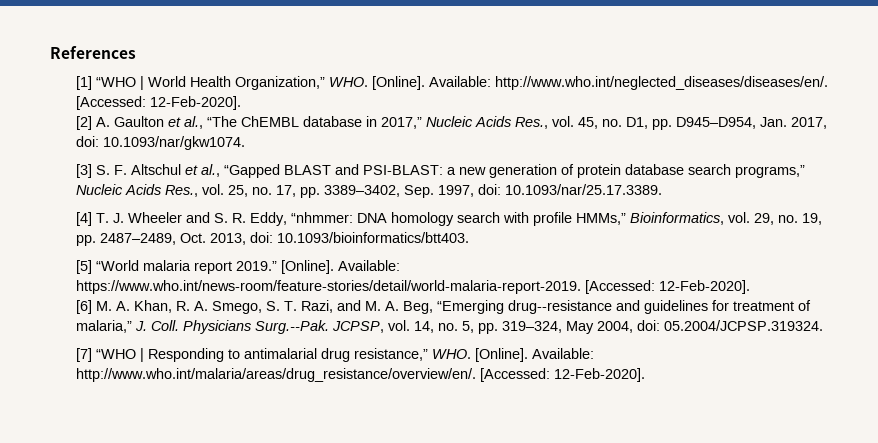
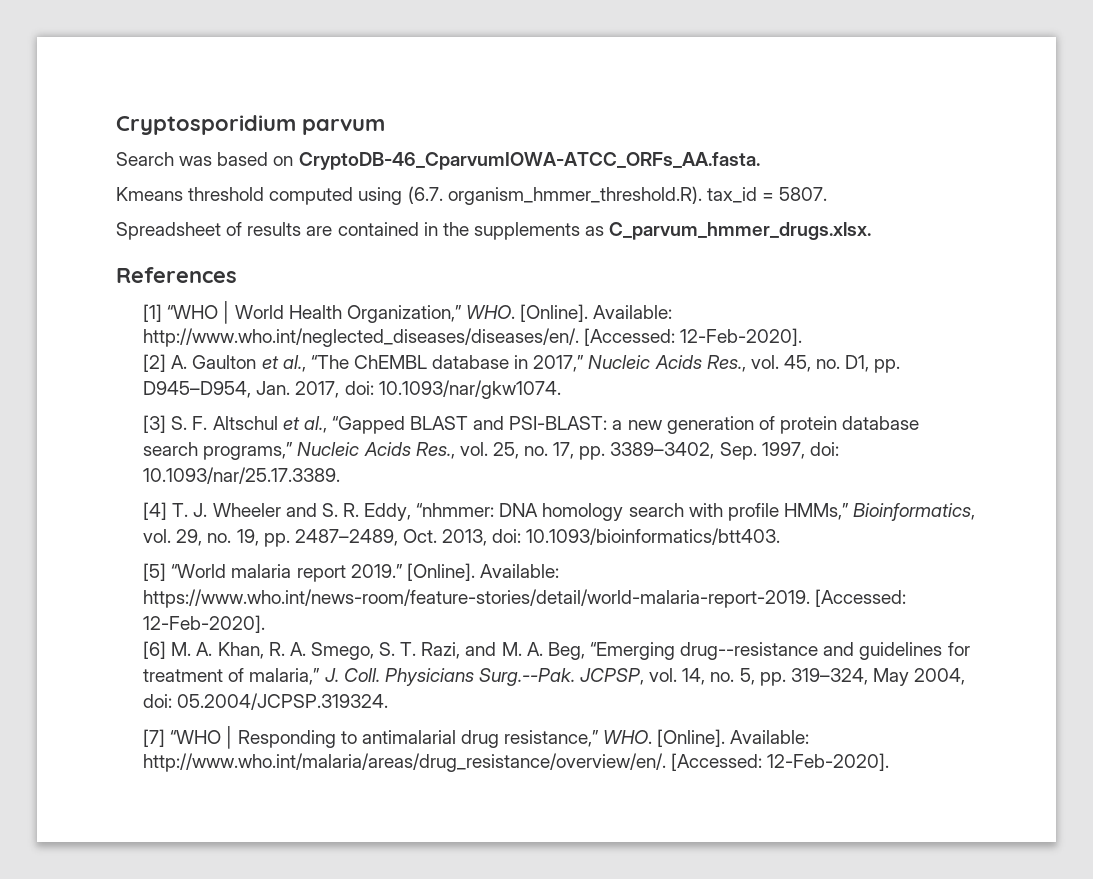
+ Cryptosporidium parvum
+ Search was based on CryptoDB-46_CparvumIOWA-ATCC_ORFs_AA.fasta.
+ Kmeans threshold computed using (6.7. organism_hmmer_threshold.R). tax_id = 5807.
+ Spreadsheet of results are contained in the supplements as C_parvum_hmmer_drugs.xlsx.

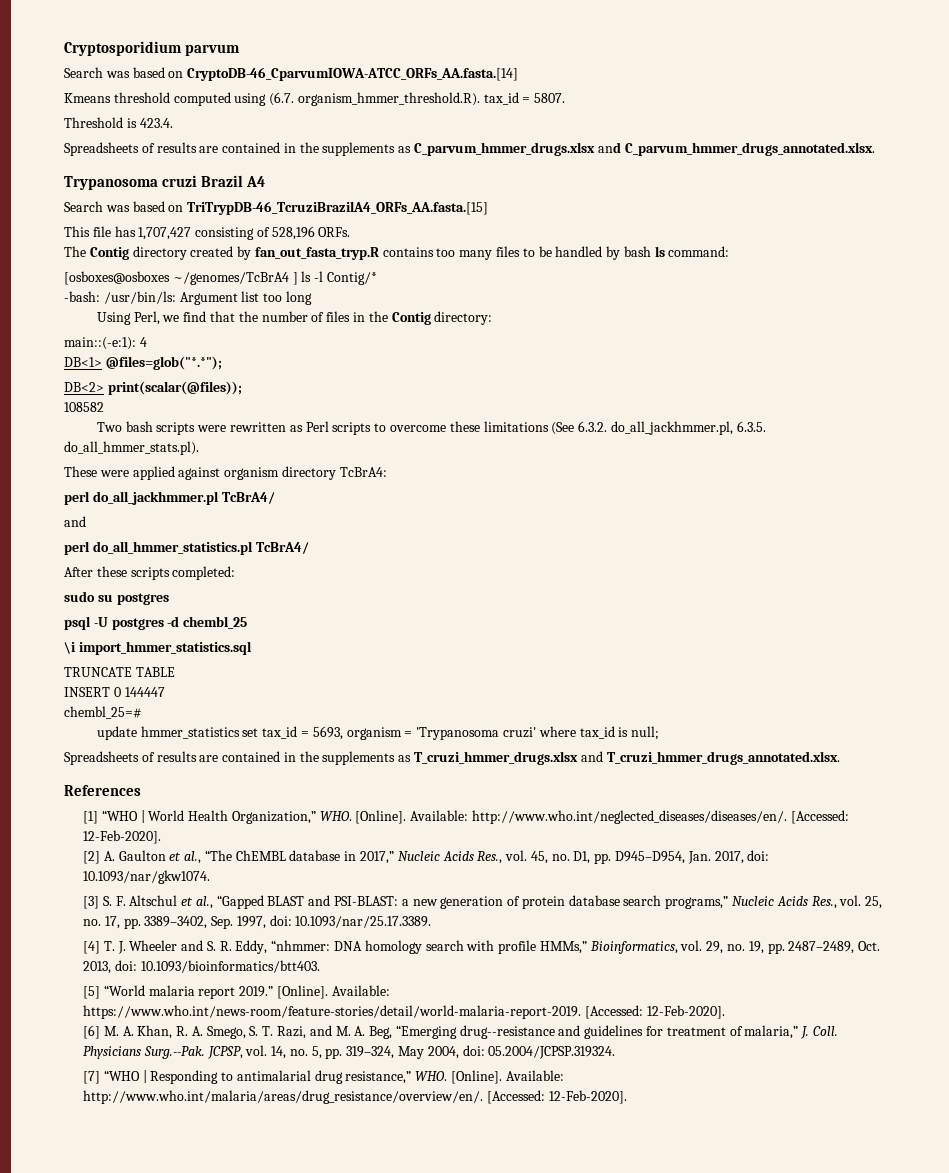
- Search was based on CryptoDB-46_CparvumIOWA-ATCC_ORFs_AA.fasta.
+ Search was based on CryptoDB-46_CparvumIOWA-ATCC_ORFs_AA.fasta.[14]
- Spreadsheet of results are contained in the supplements as C_parvum_hmmer_drugs.xlsx.
+ Threshold is 423.4.
+ Spreadsheets of results are contained in the supplements as C_parvum_hmmer_drugs.xlsx and C_parvum_hmmer_drugs_annotated.xlsx.
+ Trypanosoma cruzi Brazil A4
+ Search was based on TriTrypDB-46_TcruziBrazilA4_ORFs_AA.fasta.[15]
+ This file has 1,707,427 consisting of 528,196 ORFs.
+ The Contig directory created by fan_out_fasta_tryp.R contains too many files to be handled by bash ls command:
+ [osboxes@osboxes ~/genomes/TcBrA4 ] ls -l Contig/*
+ -bash: /usr/bin/ls: Argument list too long
+ Using Perl, we find that the number of files in the Contig directory:
+ main::(-e:1): 4
+ DB<1> @files=glob("*.*");
+ DB<2> print(scalar(@files));
+ 108582
+ Two bash scripts were rewritten as Perl scripts to overcome these limitations (See 6.3.2. do_all_jackhmmer.pl, 6.3.5. do_all_hmmer_stats.pl).
+ These were applied against organism directory TcBrA4:
+ perl do_all_jackhmmer.pl TcBrA4/
+ and
+ perl do_all_hmmer_statistics.pl TcBrA4/
+ After these scripts completed:
+ sudo su postgres
+ psql -U postgres -d chembl_25
+ \i import_hmmer_statistics.sql
+ TRUNCATE TABLE
+ INSERT 0 144447
+ chembl_25=#
+ update hmmer_statistics set tax_id = 5693, organism = 'Trypanosoma cruzi' where tax_id is null;
+ Spreadsheets of results are contained in the supplements as T_cruzi_hmmer_drugs.xlsx and T_cruzi_hmmer_drugs_annotated.xlsx.

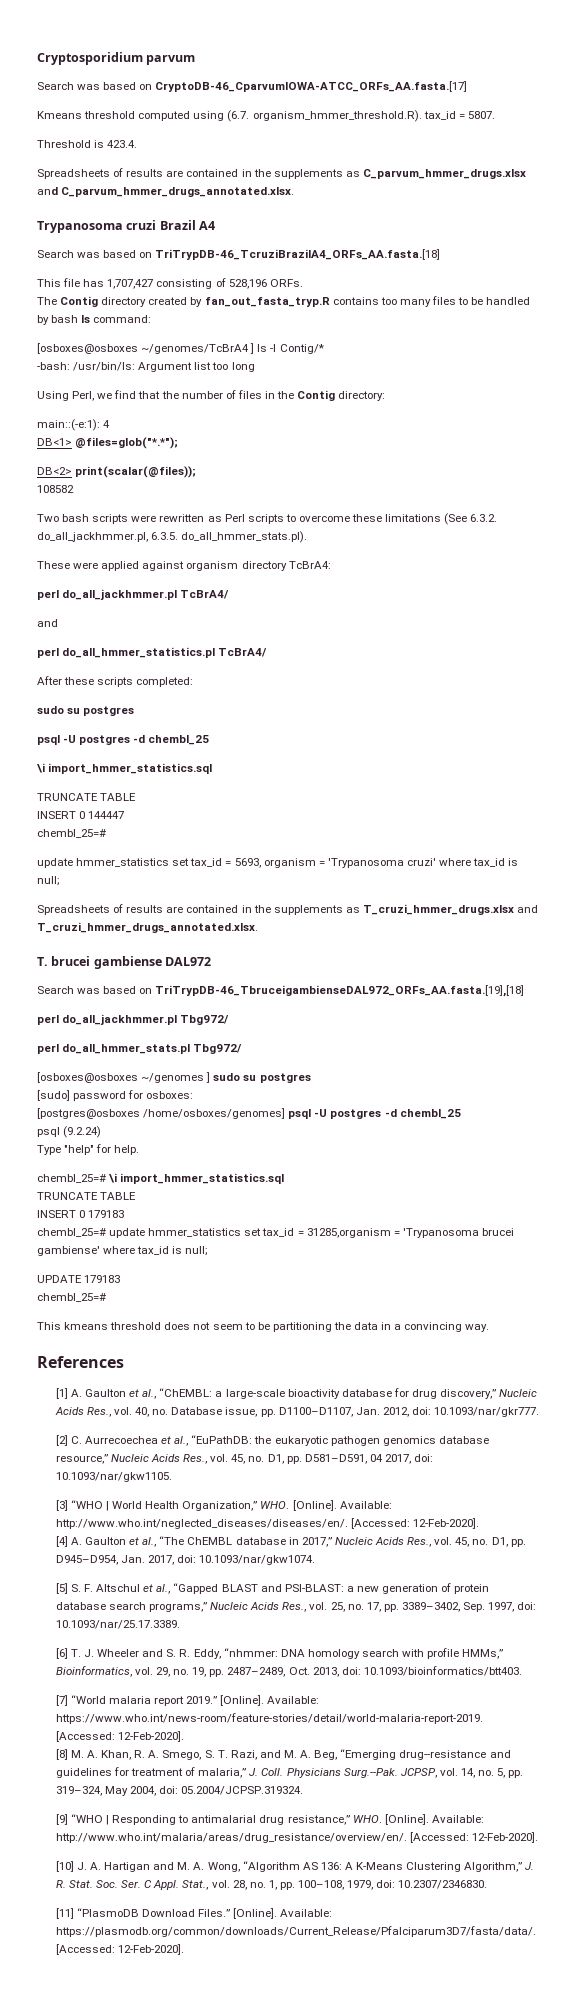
- Search was based on CryptoDB-46_CparvumIOWA-ATCC_ORFs_AA.fasta.[14]
+ Search was based on CryptoDB-46_CparvumIOWA-ATCC_ORFs_AA.fasta.[17]
- Search was based on TriTrypDB-46_TcruziBrazilA4_ORFs_AA.fasta.[15]
+ Search was based on TriTrypDB-46_TcruziBrazilA4_ORFs_AA.fasta.[18]
+ T. brucei gambiense DAL972
+ Search was based on TriTrypDB-46_TbruceigambienseDAL972_ORFs_AA.fasta.[19],[18]
+ perl do_all_jackhmmer.pl Tbg972/
+ perl do_all_hmmer_stats.pl Tbg972/
+ [osboxes@osboxes ~/genomes ] sudo su postgres
+ [sudo] password for osboxes:
+ [postgres@osboxes /home/osboxes/genomes] psql -U postgres -d chembl_25
+ psql (9.2.24)
+ Type "help" for help.
+ chembl_25=# \i import_hmmer_statistics.sql
+ TRUNCATE TABLE
+ INSERT 0 179183
+ chembl_25=# update hmmer_statistics set tax_id = 31285,organism = 'Trypanosoma brucei gambiense' where tax_id is null;
+ UPDATE 179183
+ chembl_25=#
+ This kmeans threshold does not seem to be partitioning the data in a convincing way.
  References
- [1] “WHO | World Health Organization,” WHO. [Online].
+ [1] A. Gaulton et al., “ChEMBL: a large-scale bioactivity database for drug discovery,” Nucleic Acids Res., vol. 40, no. Database issue, pp. D1100–D1107, Jan. 2012, doi: 10.1093/nar/gkr777.
+ [2] C. Aurrecoechea et al., “EuPathDB: the eukaryotic pathogen genomics database resource,” Nucleic Acids Res., vol. 45, no. D1, pp. D581–D591, 04 2017, doi: 10.1093/nar/gkw1105.
+ [3] “WHO | World Health Organization,” WHO. [Online].
- [2] A. Gaulton et al., “The ChEMBL database in 2017,” Nucleic Acids Res., vol. 45, no. D1, pp. D945–D954, Jan. 2017, doi: 10.1093/nar/gkw1074.
+ [4] A. Gaulton et al., “The ChEMBL database in 2017,” Nucleic Acids Res., vol. 45, no. D1, pp. D945–D954, Jan. 2017, doi: 10.1093/nar/gkw1074.
- [3] S. F. Altschul et al., “Gapped BLAST and PSI-BLAST: a new generation of protein database search programs,” Nucleic Acids Res., vol. 25, no. 17, pp. 3389–3402, Sep. 1997, doi: 10.1093/nar/25.17.3389.
+ [5] S. F. Altschul et al., “Gapped BLAST and PSI-BLAST: a new generation of protein database search programs,” Nucleic Acids Res., vol. 25, no. 17, pp. 3389–3402, Sep. 1997, doi: 10.1093/nar/25.17.3389.
- [4] T. J. Wheeler and S. R. Eddy, “nhmmer: DNA homology search with profile HMMs,” Bioinformatics, vol. 29, no. 19, pp. 2487–2489, Oct. 2013, doi: 10.1093/bioinformatics/btt403.
+ [6] T. J. Wheeler and S. R. Eddy, “nhmmer: DNA homology search with profile HMMs,” Bioinformatics, vol. 29, no. 19, pp. 2487–2489, Oct. 2013, doi: 10.1093/bioinformatics/btt403.
- [5] “World malaria report 2019.”
+ [7] “World malaria report 2019.”
- [6] M. A. Khan, R. A. Smego, S. T. Razi, and M. A. Beg, “Emerging drug--resistance and guidelines for treatment of malaria,” J. Coll.
+ [8] M. A. Khan, R. A. Smego, S. T. Razi, and M. A. Beg, “Emerging drug--resistance and guidelines for treatment of malaria,” J. Coll.
- [7] “WHO | Responding to antimalarial drug resistance,” WHO. [Online].
+ [9] “WHO | Responding to antimalarial drug resistance,” WHO. [Online].
+ [10] J. A. Hartigan and M. A. Wong, “Algorithm AS 136: A K-Means Clustering Algorithm,” J. R. Stat. Soc. Ser. C Appl. Stat., vol. 28, no. 1, pp. 100–108, 1979, doi: 10.2307/2346830.
+ [11] “PlasmoDB Download Files.” [Online]. Available: https://plasmodb.org/common/downloads/Current_Release/Pfalciparum3D7/fasta/data/. [Accessed: 12-Feb-2020].

